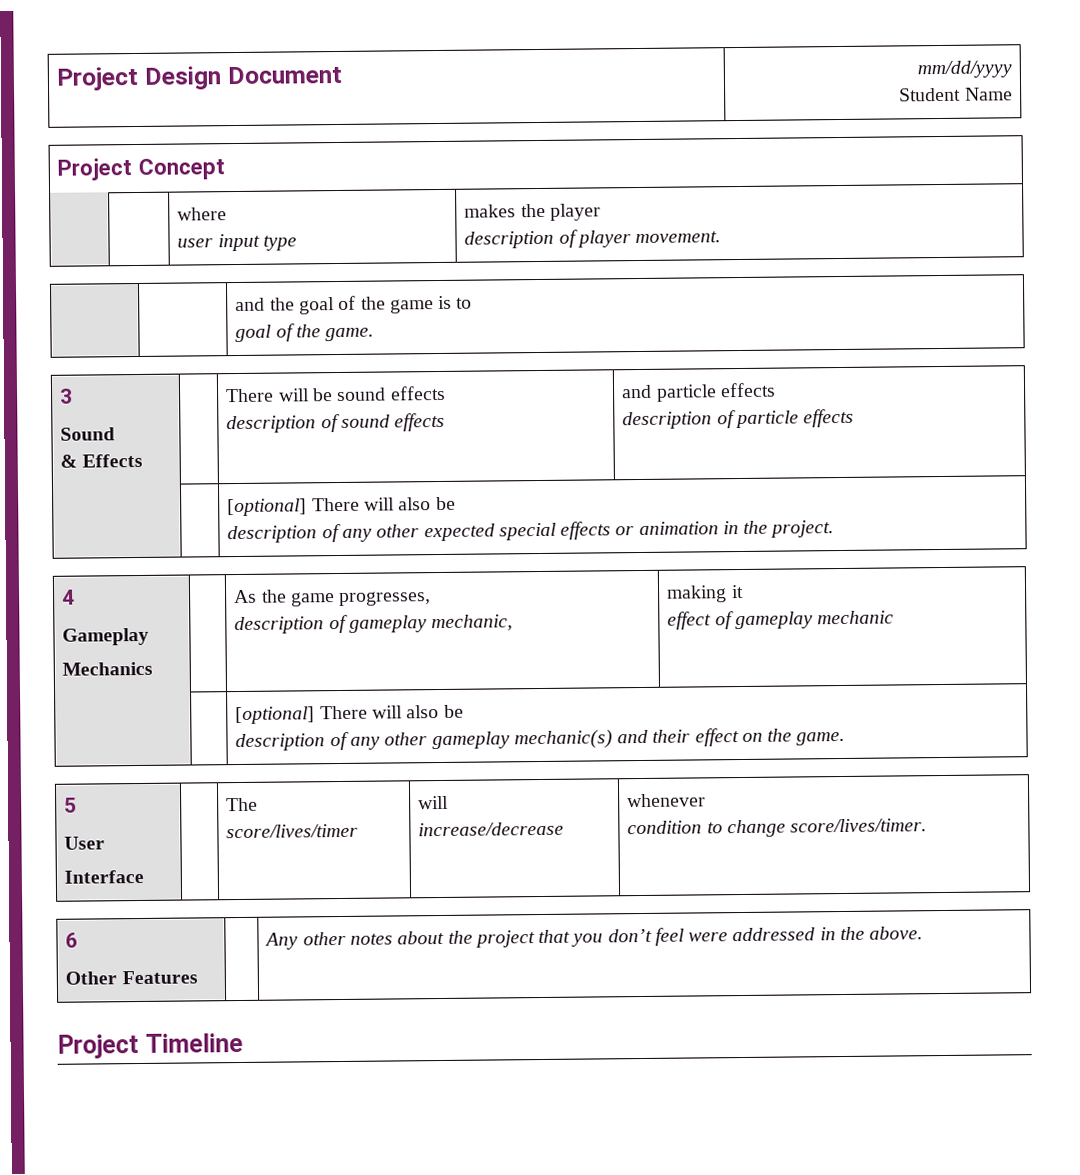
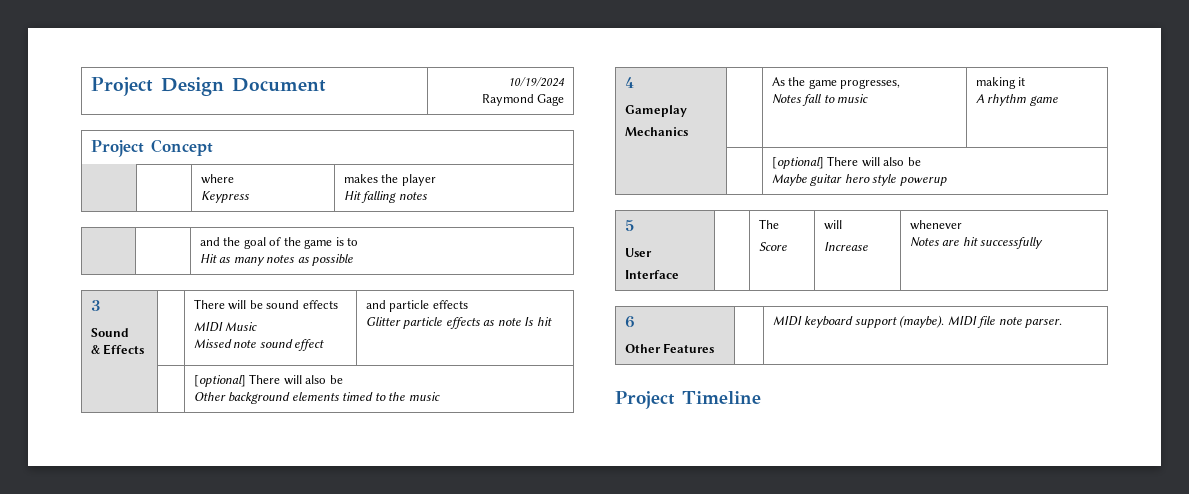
- Project Design Document | mm/dd/yyyy
- Student Name
+ Project Design Document | 10/19/2024
+ Raymond Gage
  | | where
- user input type | makes the player
- description of player movement.
+ Keypress | makes the player
+ Hit falling notes
  | | and the goal of the game is to
- goal of the game.
+ Hit as many notes as possible
  3
  Sound
  & Effects | | There will be sound effects
- description of sound effects | and particle effects
- description of particle effects
+ MIDI Music
+ Missed note sound effect | and particle effects
+ Glitter particle effects as note Is hit
  | | [optional] There will also be
- description of any other expected special effects or animation in the project.
+ Other background elements timed to the music
  4
  Gameplay
  Mechanics | | As the game progresses,
- description of gameplay mechanic, | making it
- effect of gameplay mechanic
+ Notes fall to music | making it
+ A rhythm game
  | | [optional] There will also be
- description of any other gameplay mechanic(s) and their effect on the game.
+ Maybe guitar hero style powerup
  5
  User
  Interface | | The
- score/lives/timer | will
- increase/decrease | whenever
- condition to change score/lives/timer.
+ Score | will
+ Increase | whenever
+ Notes are hit successfully
  6
- Other Features | | Any other notes about the project that you don’t feel were addressed in the above.
+ Other Features | | MIDI keyboard support (maybe). MIDI file note parser.

